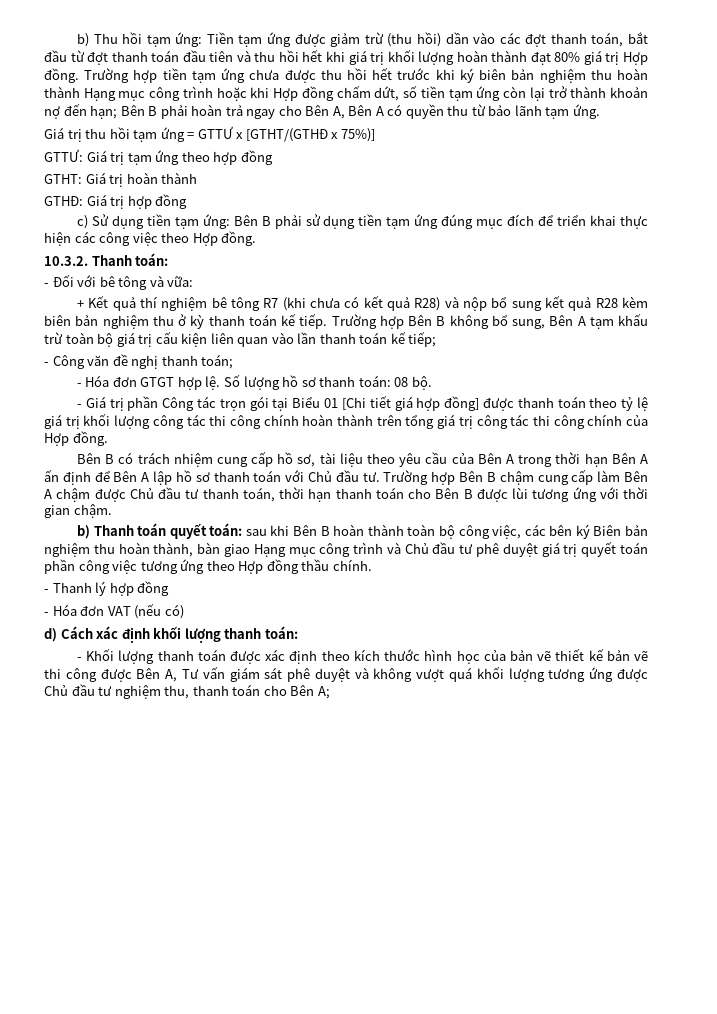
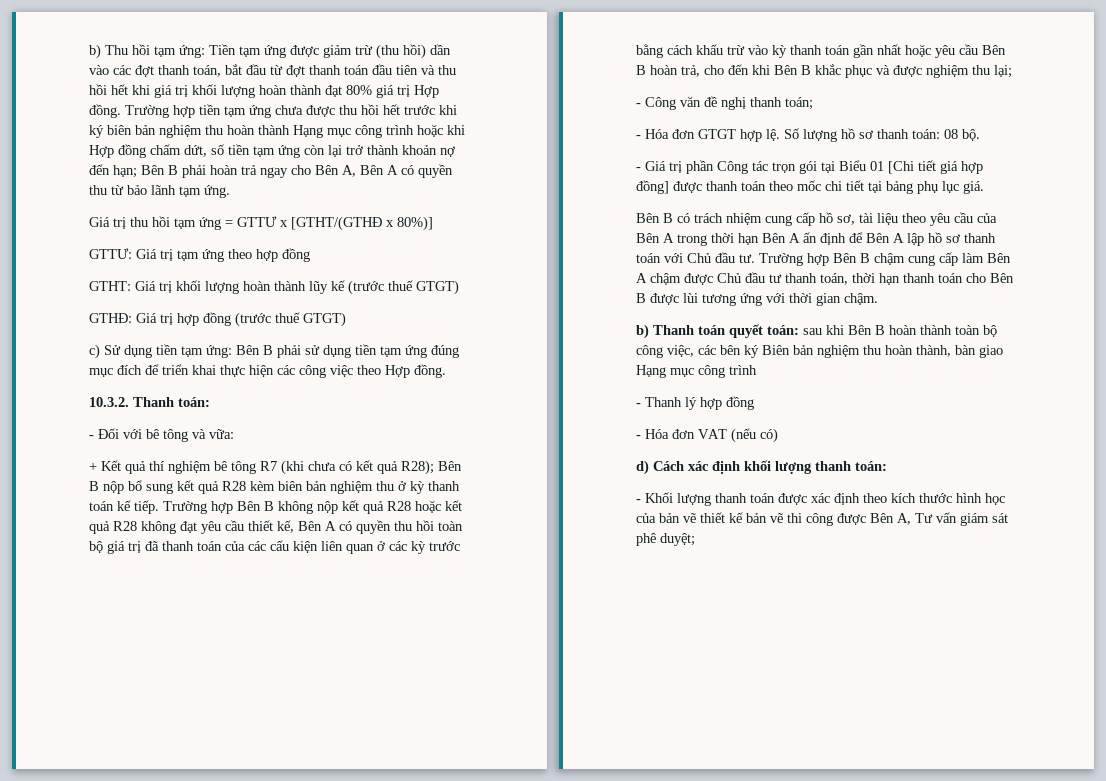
- Giá trị thu hồi tạm ứng = GTTƯ x [GTHT/(GTHĐ x 75%)]
+ Giá trị thu hồi tạm ứng = GTTƯ x [GTHT/(GTHĐ x 80%)]
- GTHT: Giá trị hoàn thành
+ GTHT: Giá trị khối lượng hoàn thành lũy kế (trước thuế GTGT)
- GTHĐ: Giá trị hợp đồng
+ GTHĐ: Giá trị hợp đồng (trước thuế GTGT)
- + Kết quả thí nghiệm bê tông R7 (khi chưa có kết quả R28) và nộp bổ sung kết quả R28 kèm biên bản nghiệm thu ở kỳ thanh toán kế tiếp.
+ + Kết quả thí nghiệm bê tông R7 (khi chưa có kết quả R28); Bên B nộp bổ sung kết quả R28 kèm biên bản nghiệm thu ở kỳ thanh toán kế tiếp.
- Trường hợp Bên B không bổ sung, Bên A tạm khấu trừ toàn bộ giá trị cấu kiện liên quan vào lần thanh toán kế tiếp;
+ Trường hợp Bên B không nộp kết quả R28 hoặc kết quả R28 không đạt yêu cầu thiết kế, Bên A có quyền thu hồi toàn bộ giá trị đã thanh toán của các cấu kiện liên quan ở các kỳ trước bằng cách khấu trừ vào kỳ thanh toán gần nhất hoặc yêu cầu Bên B hoàn trả, cho đến khi Bên B khắc phục và được nghiệm thu lại;
- - Giá trị phần Công tác trọn gói tại Biểu 01 [Chi tiết giá hợp đồng] được thanh toán theo tỷ lệ giá trị khối lượng công tác thi công chính hoàn thành trên tổng giá trị công tác thi công chính của Hợp đồng.
+ - Giá trị phần Công tác trọn gói tại Biểu 01 [Chi tiết giá hợp đồng] được thanh toán theo mốc chi tiết tại bảng phụ lục giá.
- b) Thanh toán quyết toán: sau khi Bên B hoàn thành toàn bộ công việc, các bên ký Biên bản nghiệm thu hoàn thành, bàn giao Hạng mục công trình và Chủ đầu tư phê duyệt giá trị quyết toán phần công việc tương ứng theo Hợp đồng thầu chính.
+ b) Thanh toán quyết toán: sau khi Bên B hoàn thành toàn bộ công việc, các bên ký Biên bản nghiệm thu hoàn thành, bàn giao Hạng mục công trình
- - Khối lượng thanh toán được xác định theo kích thước hình học của bản vẽ thiết kế bản vẽ thi công được Bên A, Tư vấn giám sát phê duyệt và không vượt quá khối lượng tương ứng được Chủ đầu tư nghiệm thu, thanh toán cho Bên A;
+ - Khối lượng thanh toán được xác định theo kích thước hình học của bản vẽ thiết kế bản vẽ thi công được Bên A, Tư vấn giám sát phê duyệt;

